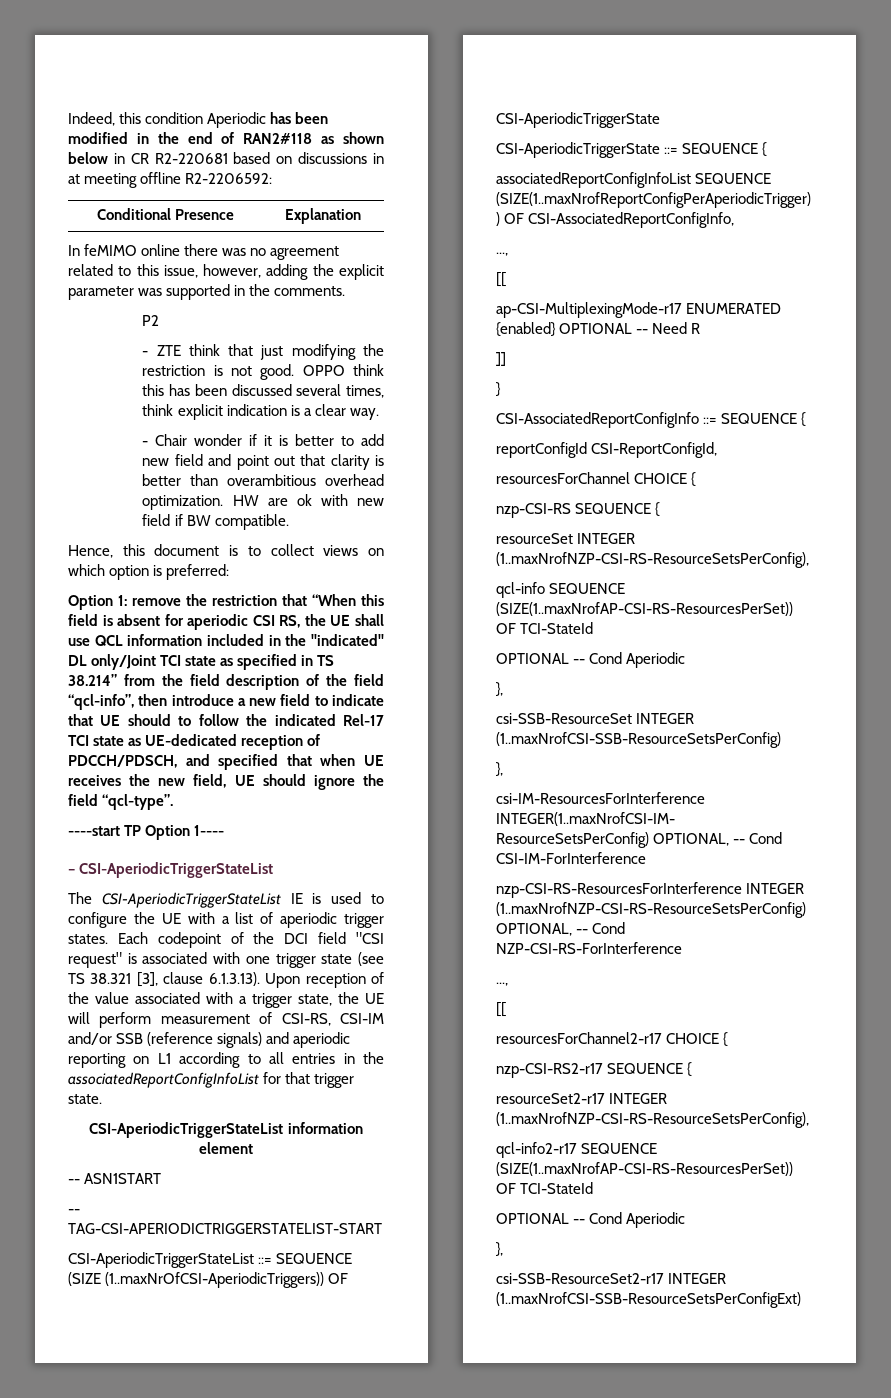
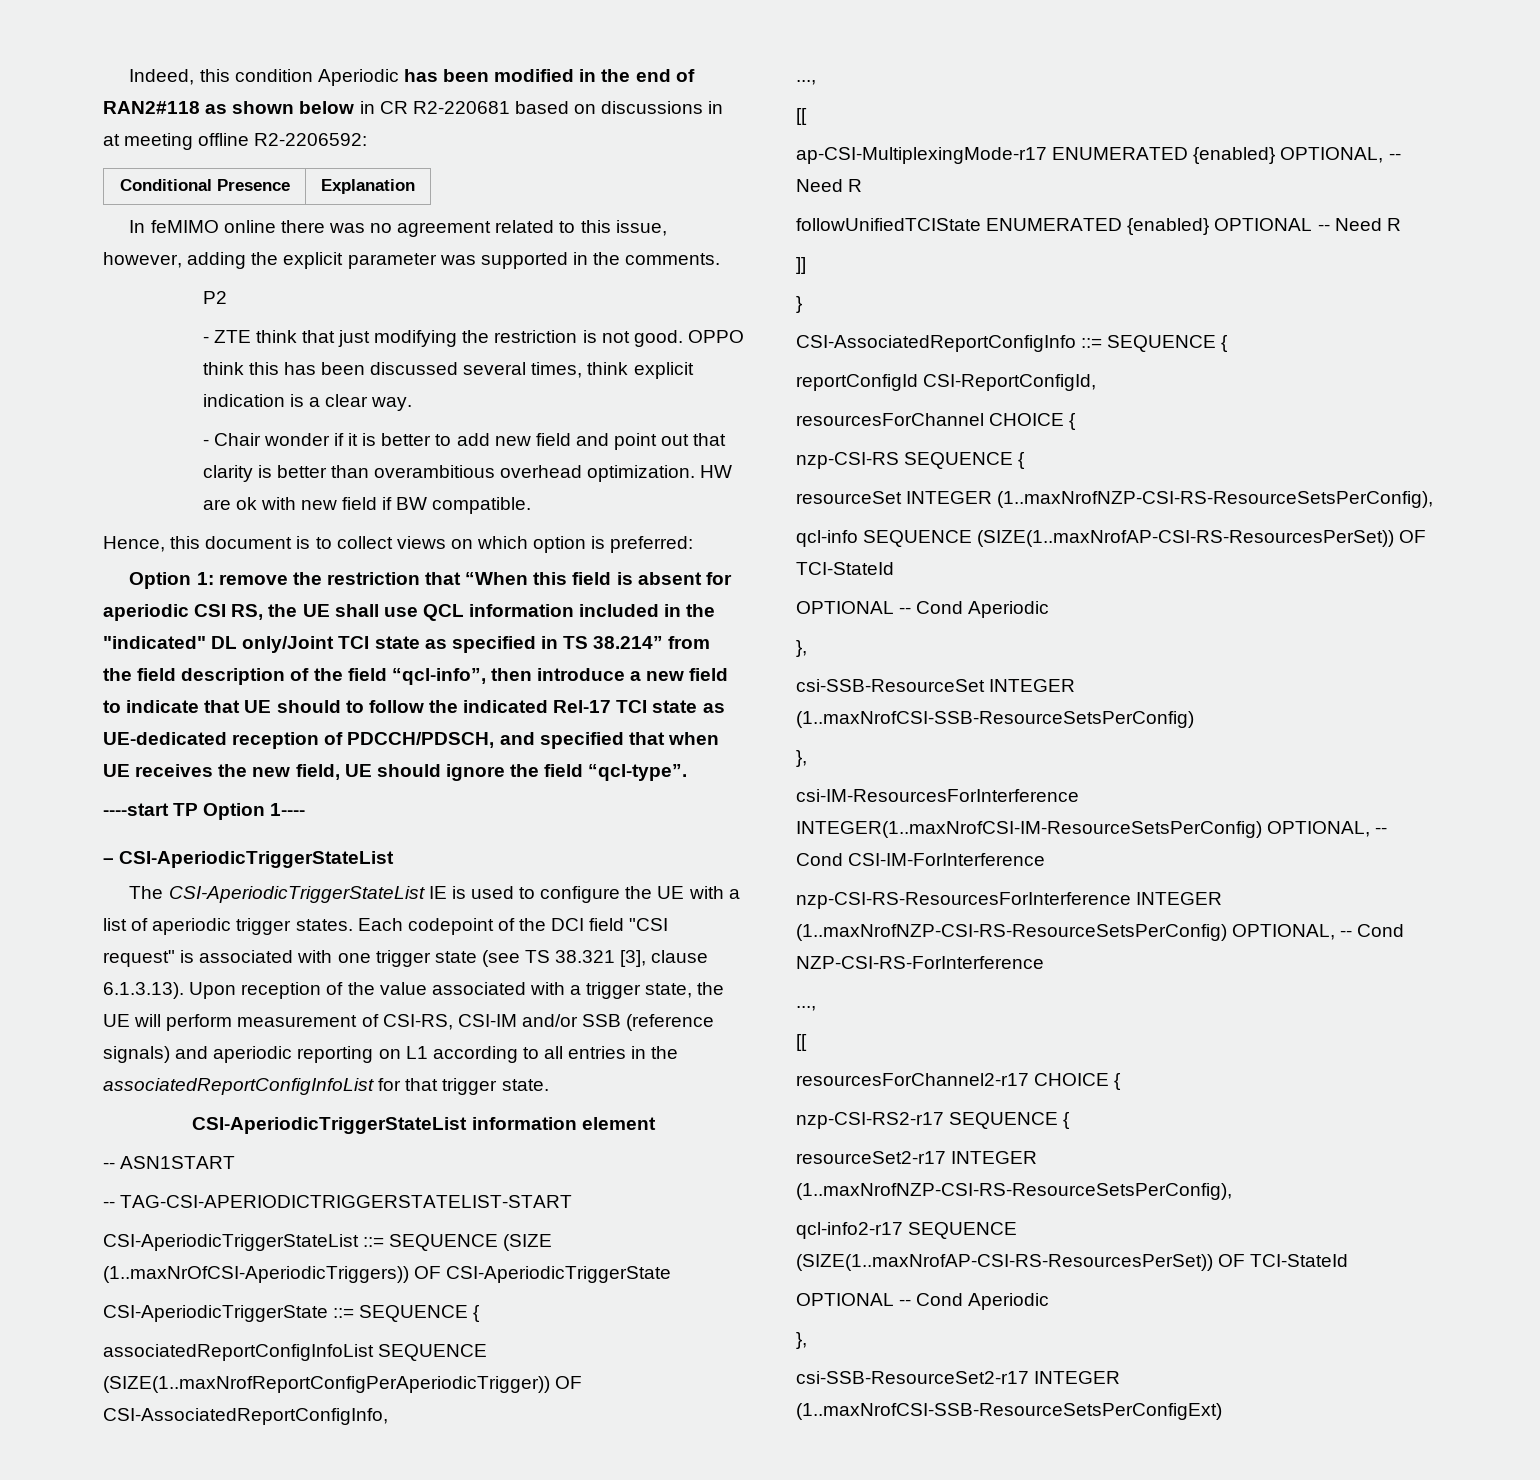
- ap-CSI-MultiplexingMode-r17 ENUMERATED {enabled} OPTIONAL -- Need R
+ ap-CSI-MultiplexingMode-r17 ENUMERATED {enabled} OPTIONAL, -- Need R
+ followUnifiedTCIState ENUMERATED {enabled} OPTIONAL -- Need R

